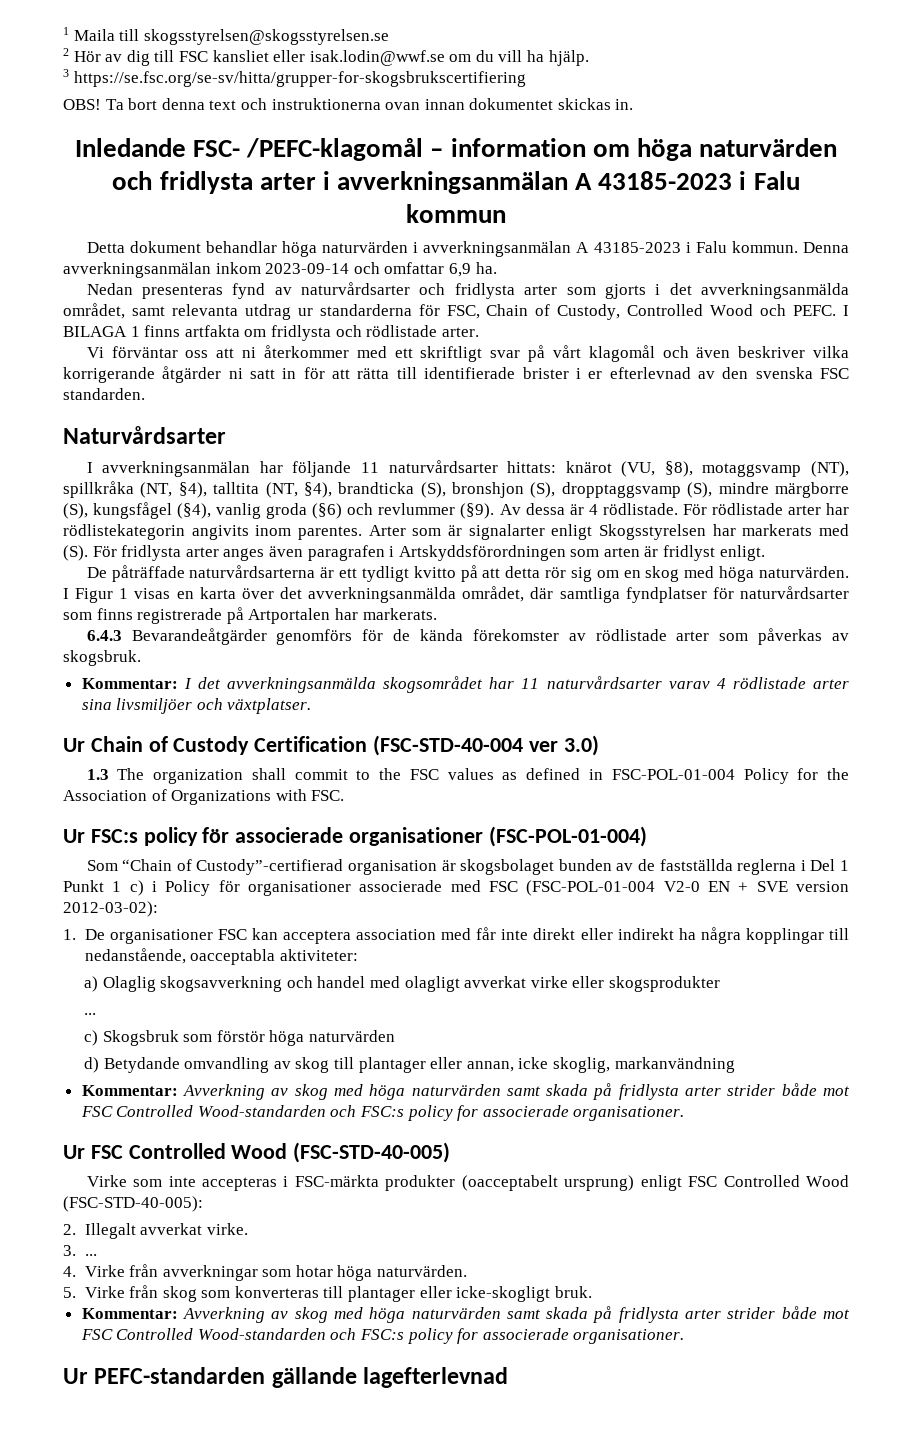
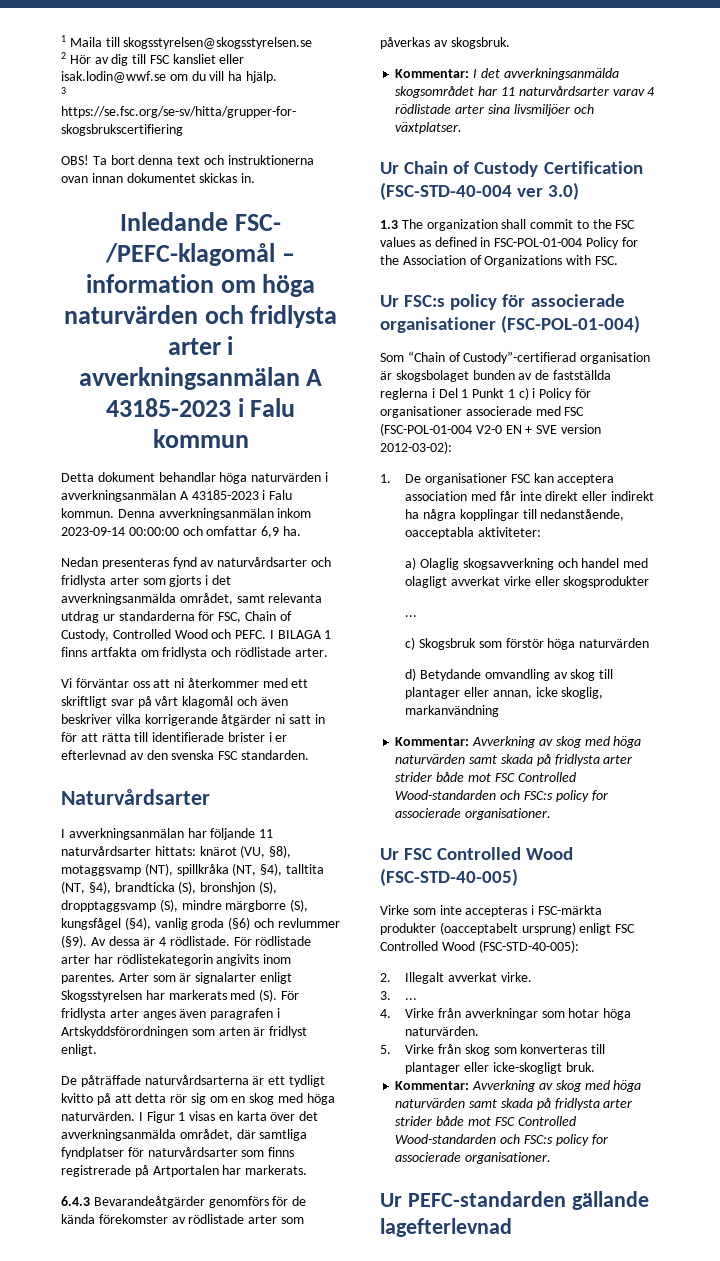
- Denna avverkningsanmälan inkom 2023-09-14 och omfattar 6,9 ha.
+ Denna avverkningsanmälan inkom 2023-09-14 00:00:00 och omfattar 6,9 ha.

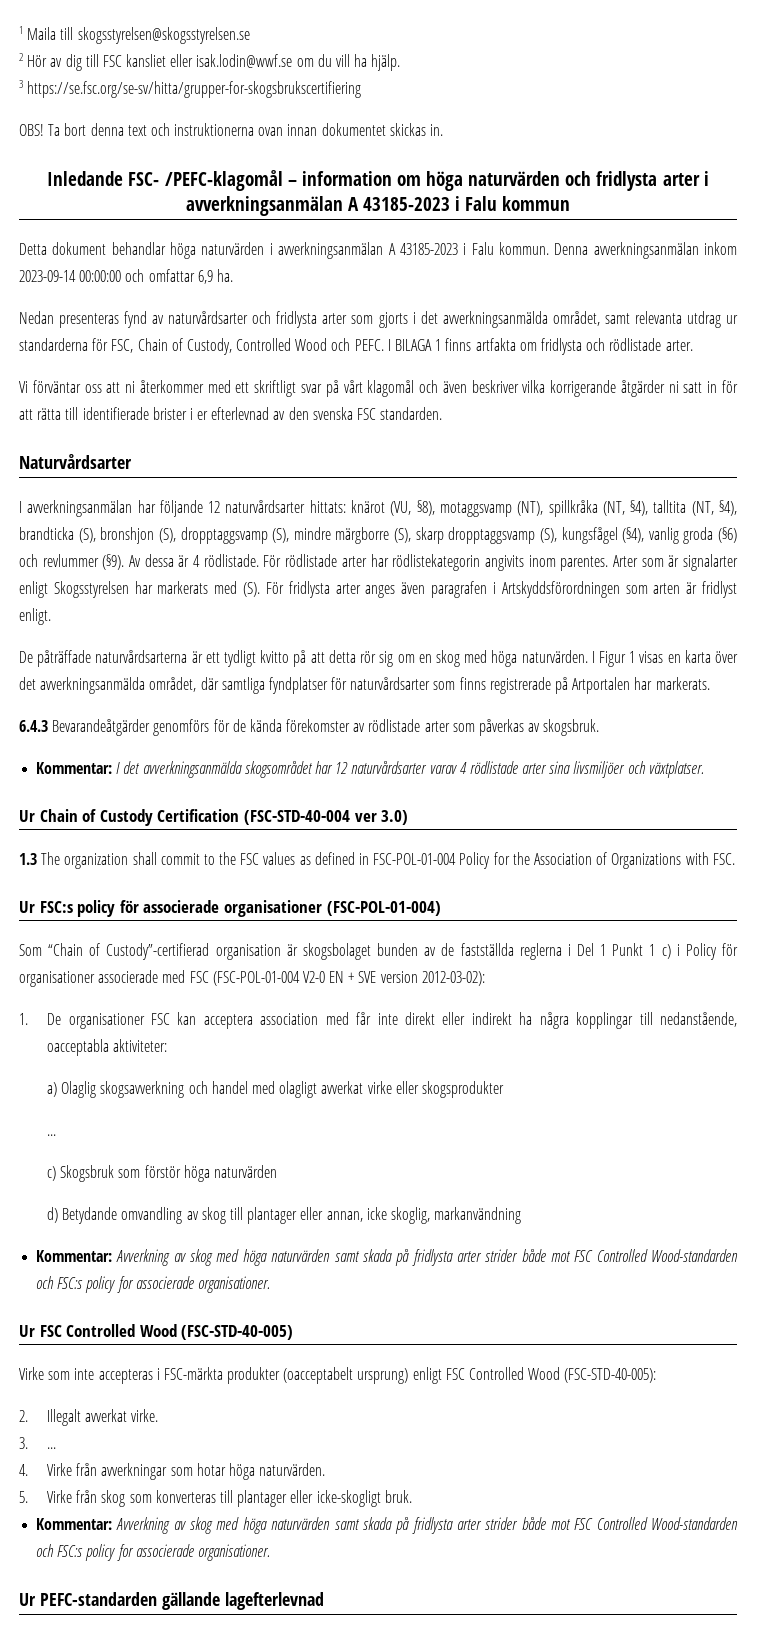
- I avverkningsanmälan har följande 11 naturvårdsarter hittats: knärot (VU, §8), motaggsvamp (NT), spillkråka (NT, §4), talltita (NT, §4), brandticka (S), bronshjon (S), dropptaggsvamp (S), mindre märgborre (S), kungsfågel (§4), vanlig groda (§6) och revlummer (§9).
+ I avverkningsanmälan har följande 12 naturvårdsarter hittats: knärot (VU, §8), motaggsvamp (NT), spillkråka (NT, §4), talltita (NT, §4), brandticka (S), bronshjon (S), dropptaggsvamp (S), mindre märgborre (S), skarp dropptaggsvamp (S), kungsfågel (§4), vanlig groda (§6) och revlummer (§9).
- Kommentar: I det avverkningsanmälda skogsområdet har 11 naturvårdsarter varav 4 rödlistade arter sina livsmiljöer och växtplatser.
+ Kommentar: I det avverkningsanmälda skogsområdet har 12 naturvårdsarter varav 4 rödlistade arter sina livsmiljöer och växtplatser.

